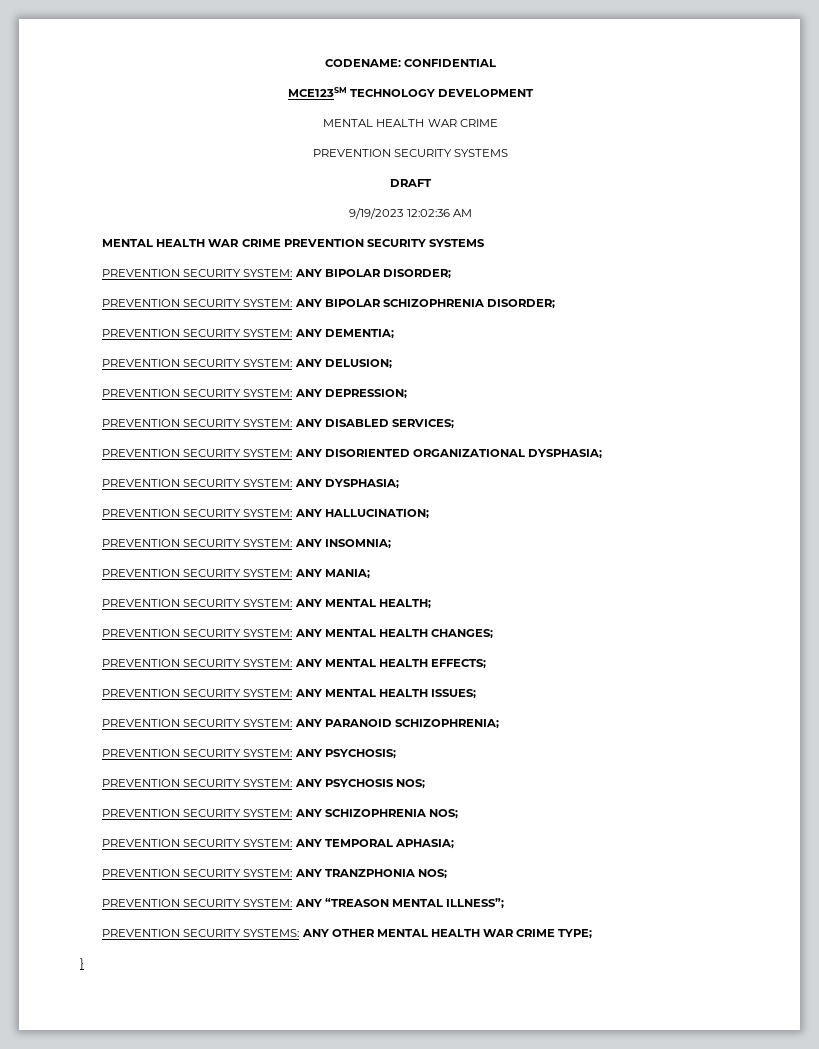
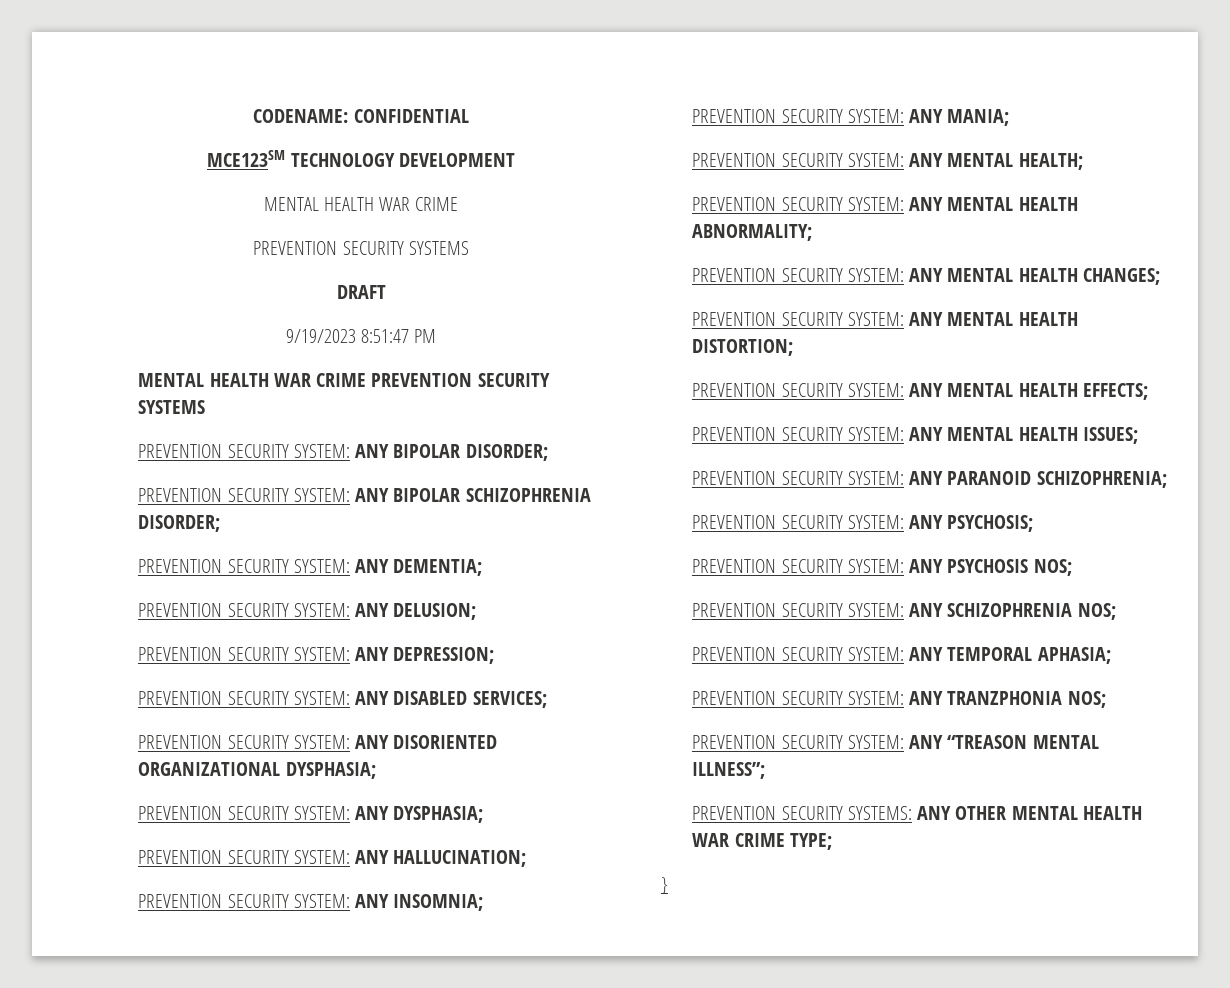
- 9/19/2023 12:02:36 AM
+ 9/19/2023 8:51:47 PM
+ PREVENTION SECURITY SYSTEM: ANY MENTAL HEALTH ABNORMALITY;
+ PREVENTION SECURITY SYSTEM: ANY MENTAL HEALTH DISTORTION;

